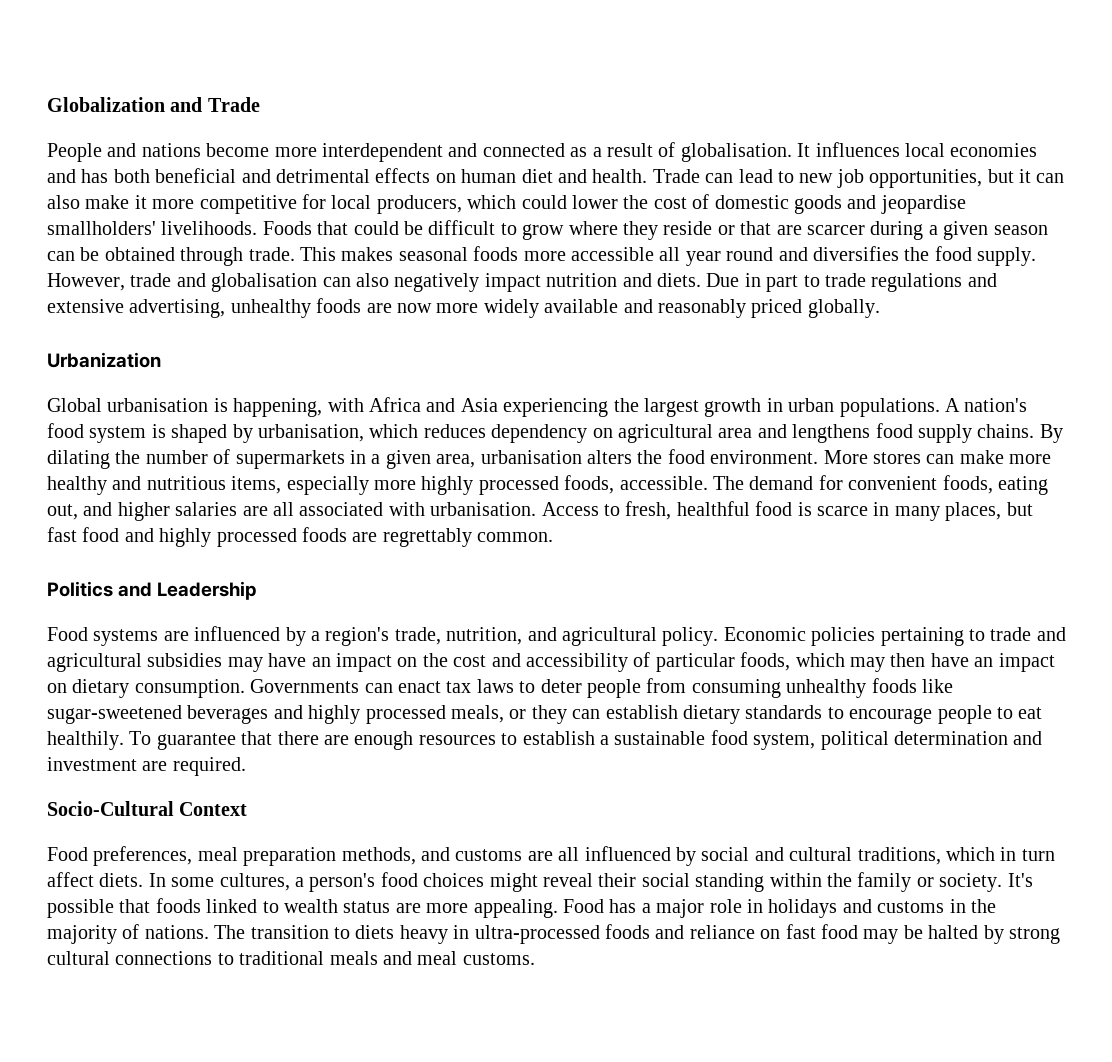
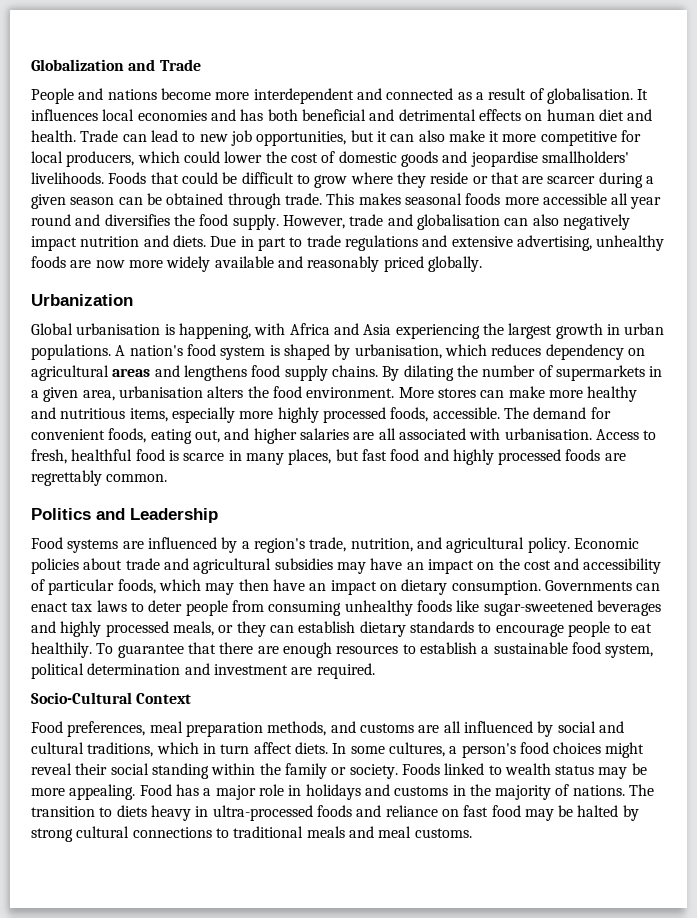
- A nation's food system is shaped by urbanisation, which reduces dependency on agricultural area and lengthens food supply chains.
+ A nation's food system is shaped by urbanisation, which reduces dependency on agricultural areas and lengthens food supply chains.
- Economic policies pertaining to trade and agricultural subsidies may have an impact on the cost and accessibility of particular foods, which may then have an impact on dietary consumption.
+ Economic policies about trade and agricultural subsidies may have an impact on the cost and accessibility of particular foods, which may then have an impact on dietary consumption.
- It's possible that foods linked to wealth status are more appealing.
+ Foods linked to wealth status may be more appealing.

